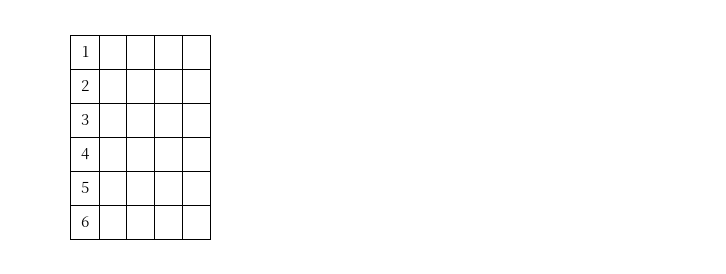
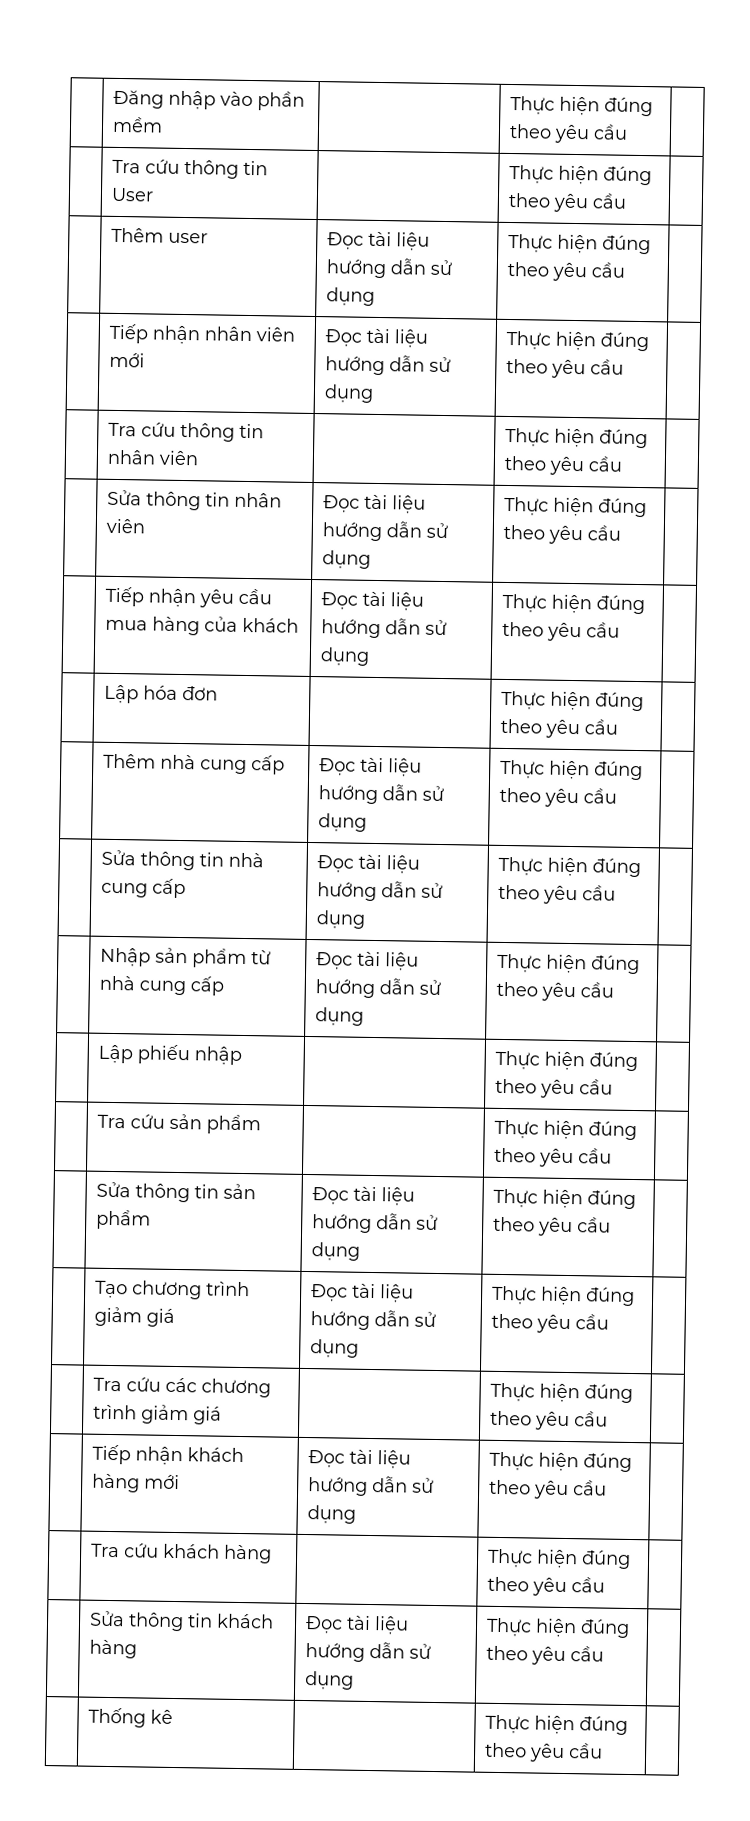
- 1 | | | |
- 2 | | | |
- 3 | | | |
- 4 | | | |
- 5 | | | |
- 6 | | | |
+ | Đăng nhập vào phần mềm | | Thực hiện đúng theo yêu cầu |
+ | Tra cứu thông tin User | | Thực hiện đúng theo yêu cầu |
+ | Thêm user | Đọc tài liệu hướng dẫn sử dụng | Thực hiện đúng theo yêu cầu |
+ | Tiếp nhận nhân viên mới | Đọc tài liệu hướng dẫn sử dụng | Thực hiện đúng theo yêu cầu |
+ | Tra cứu thông tin nhân viên | | Thực hiện đúng theo yêu cầu |
+ | Sửa thông tin nhân viên | Đọc tài liệu hướng dẫn sử dụng | Thực hiện đúng theo yêu cầu |
+ | Tiếp nhận yêu cầu mua hàng của khách | Đọc tài liệu hướng dẫn sử dụng | Thực hiện đúng theo yêu cầu |
+ | Lập hóa đơn | | Thực hiện đúng theo yêu cầu |
+ | Thêm nhà cung cấp | Đọc tài liệu hướng dẫn sử dụng | Thực hiện đúng theo yêu cầu |
+ | Sửa thông tin nhà cung cấp | Đọc tài liệu hướng dẫn sử dụng | Thực hiện đúng theo yêu cầu |
+ | Nhập sản phẩm từ nhà cung cấp | Đọc tài liệu hướng dẫn sử dụng | Thực hiện đúng theo yêu cầu |
+ | Lập phiếu nhập | | Thực hiện đúng theo yêu cầu |
+ | Tra cứu sản phẩm | | Thực hiện đúng theo yêu cầu |
+ | Sửa thông tin sản phẩm | Đọc tài liệu hướng dẫn sử dụng | Thực hiện đúng theo yêu cầu |
+ | Tạo chương trình giảm giá | Đọc tài liệu hướng dẫn sử dụng | Thực hiện đúng theo yêu cầu |
+ | Tra cứu các chương trình giảm giá | | Thực hiện đúng theo yêu cầu |
+ | Tiếp nhận khách hàng mới | Đọc tài liệu hướng dẫn sử dụng | Thực hiện đúng theo yêu cầu |
+ | Tra cứu khách hàng | | Thực hiện đúng theo yêu cầu |
+ | Sửa thông tin khách hàng | Đọc tài liệu hướng dẫn sử dụng | Thực hiện đúng theo yêu cầu |
+ | Thống kê | | Thực hiện đúng theo yêu cầu |

